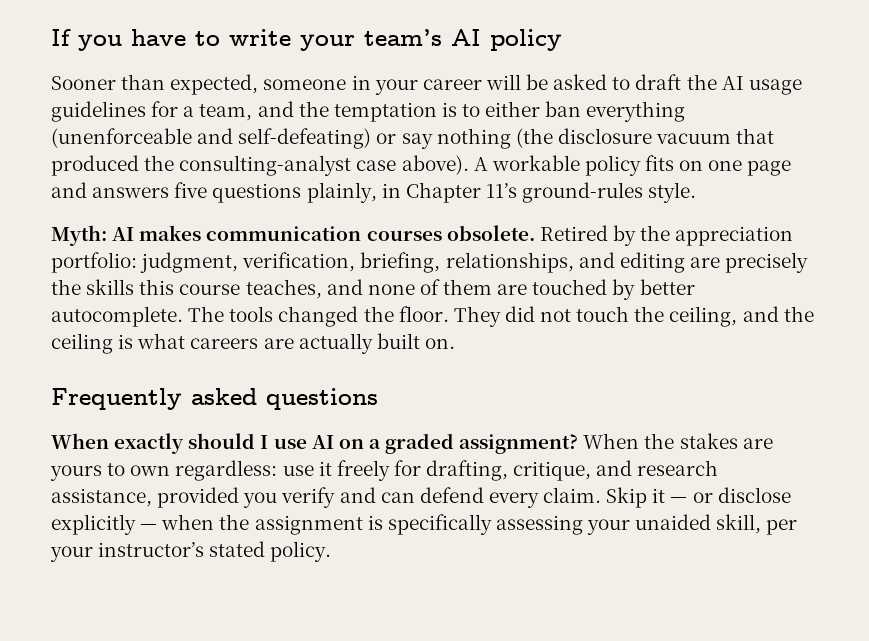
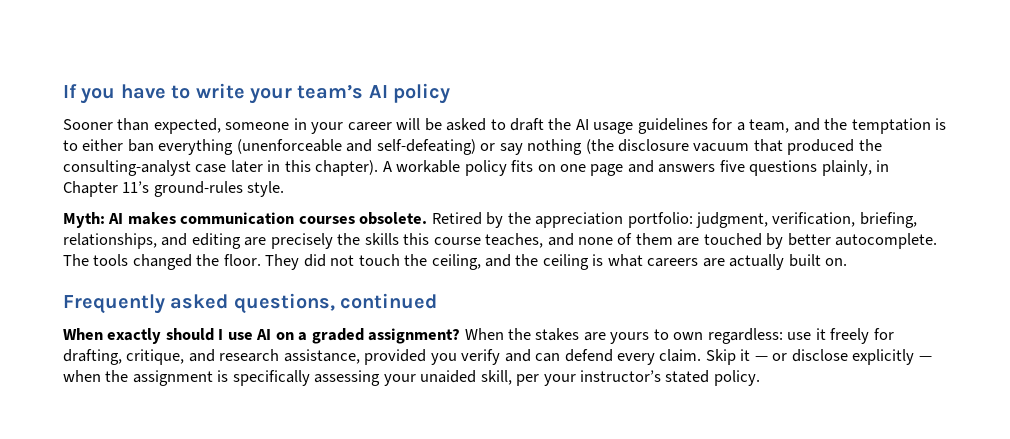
- Sooner than expected, someone in your career will be asked to draft the AI usage guidelines for a team, and the temptation is to either ban everything (unenforceable and self-defeating) or say nothing (the disclosure vacuum that produced the consulting-analyst case above).
+ Sooner than expected, someone in your career will be asked to draft the AI usage guidelines for a team, and the temptation is to either ban everything (unenforceable and self-defeating) or say nothing (the disclosure vacuum that produced the consulting-analyst case later in this chapter).
- Frequently asked questions
+ Frequently asked questions, continued

